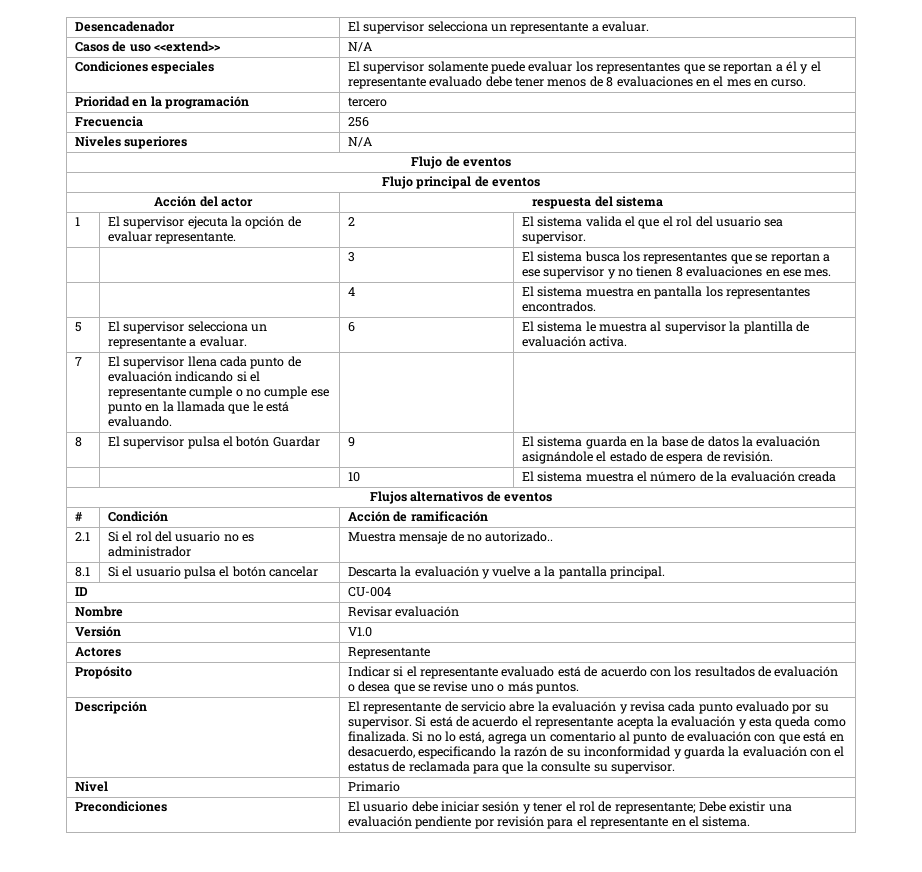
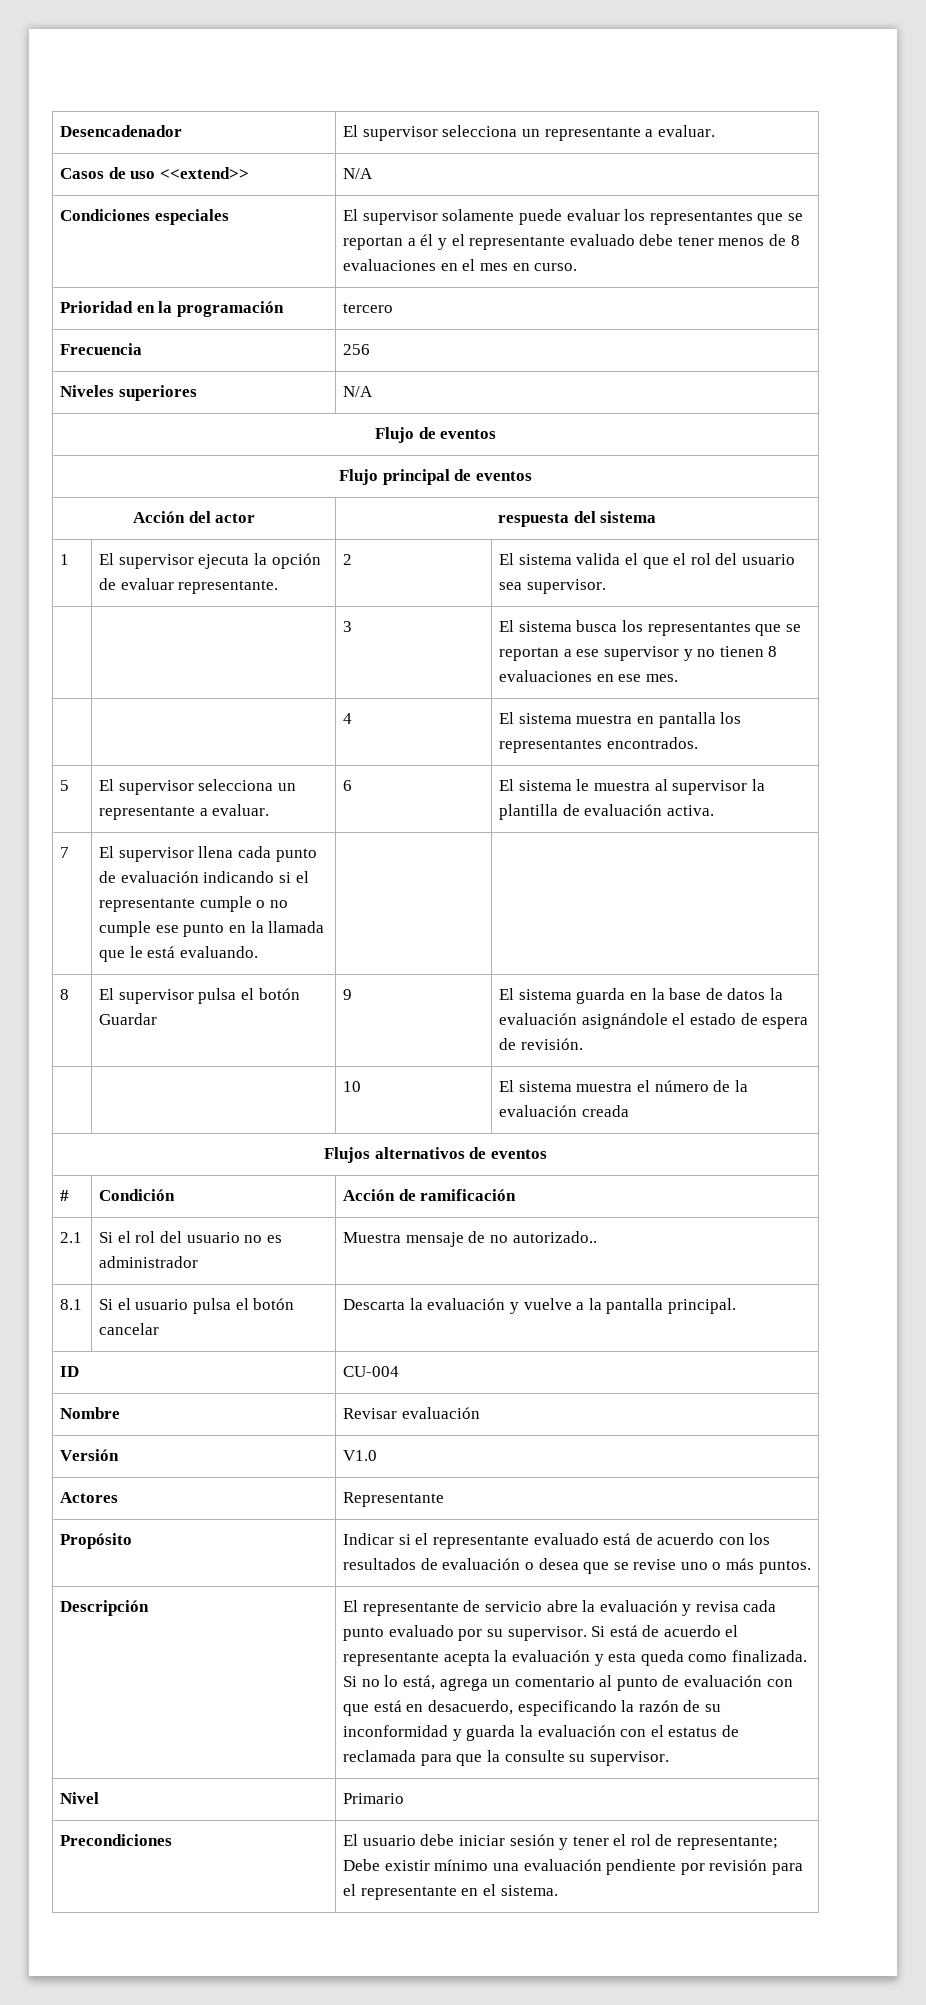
- Precondiciones | El usuario debe iniciar sesión y tener el rol de representante; Debe existir una evaluación pendiente por revisión para el representante en el sistema.
+ Precondiciones | El usuario debe iniciar sesión y tener el rol de representante; Debe existir mínimo una evaluación pendiente por revisión para el representante en el sistema.

